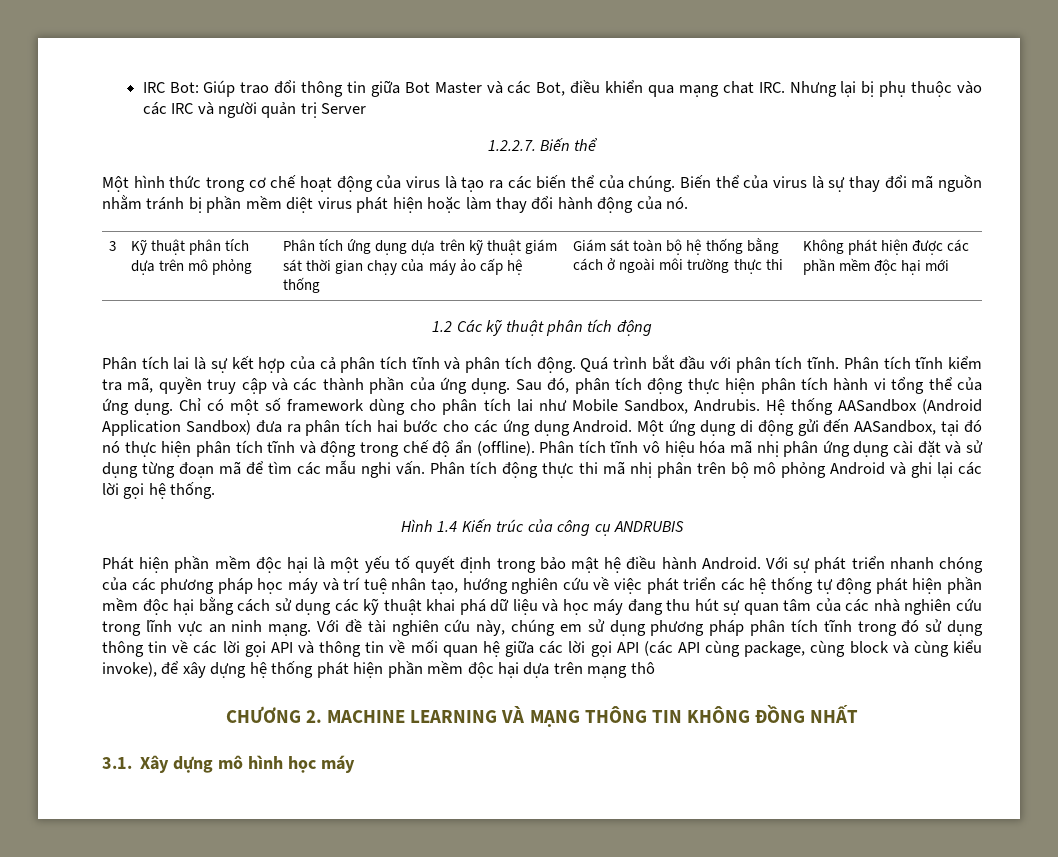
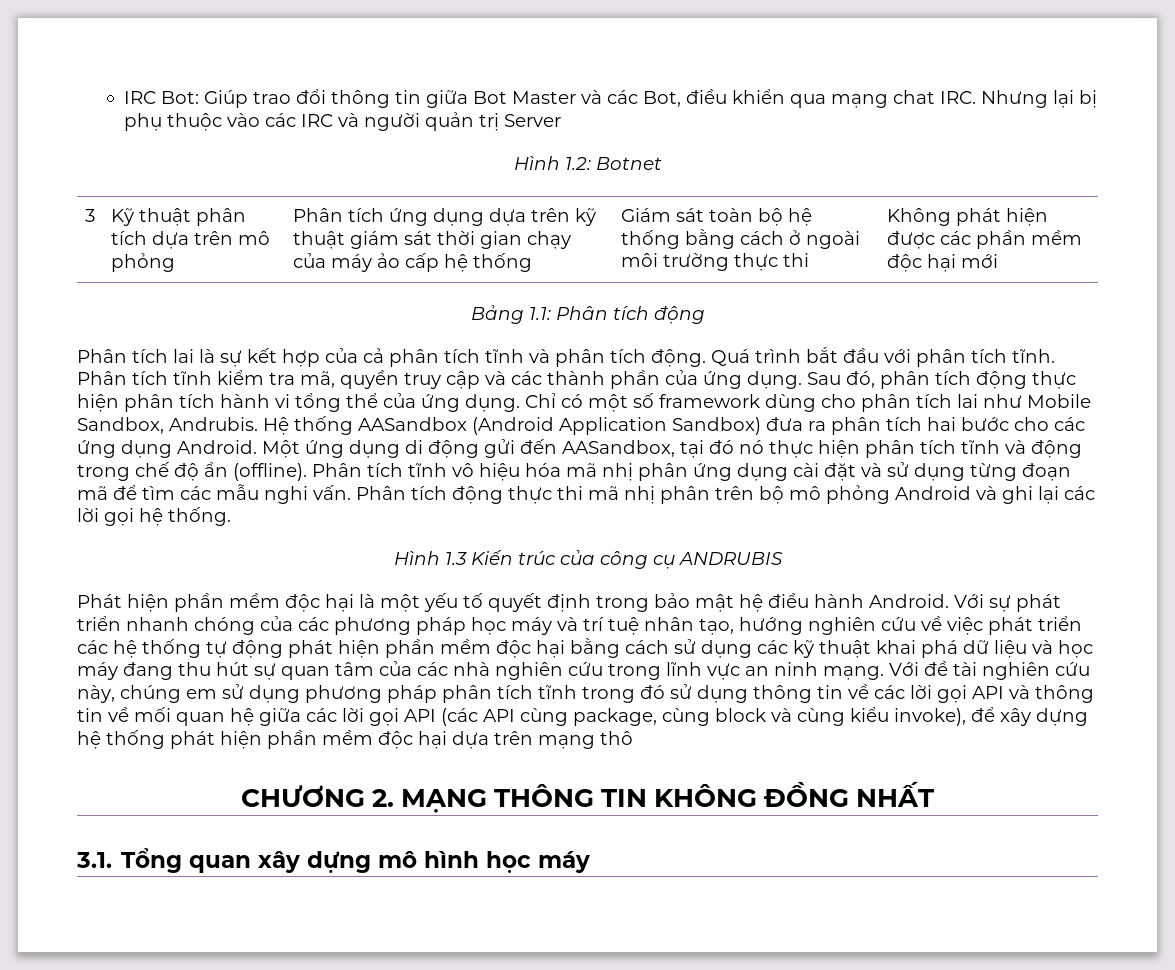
- 1.2.2.7. Biến thể
- Một hình thức trong cơ chế hoạt động của virus là tạo ra các biến thể của chúng. Biến thể của virus là sự thay đổi mã nguồn nhằm tránh bị phần mềm diệt virus phát hiện hoặc làm thay đổi hành động của nó.
+ Hình 1.2: Botnet
- 1.2 Các kỹ thuật phân tích động
+ Bảng 1.1: Phân tích động
- Hình 1.4 Kiến trúc của công cụ ANDRUBIS
+ Hình 1.3 Kiến trúc của công cụ ANDRUBIS
- CHƯƠNG 2. MACHINE LEARNING VÀ MẠNG THÔNG TIN KHÔNG ĐỒNG NHẤT
+ CHƯƠNG 2. MẠNG THÔNG TIN KHÔNG ĐỒNG NHẤT
- 3.1. Xây dựng mô hình học máy
+ 3.1. Tổng quan xây dựng mô hình học máy

